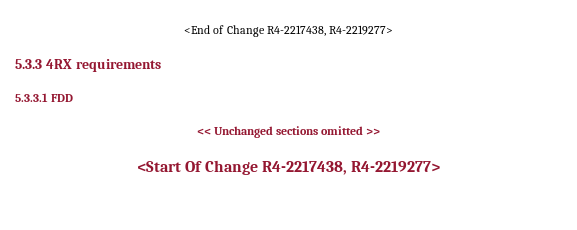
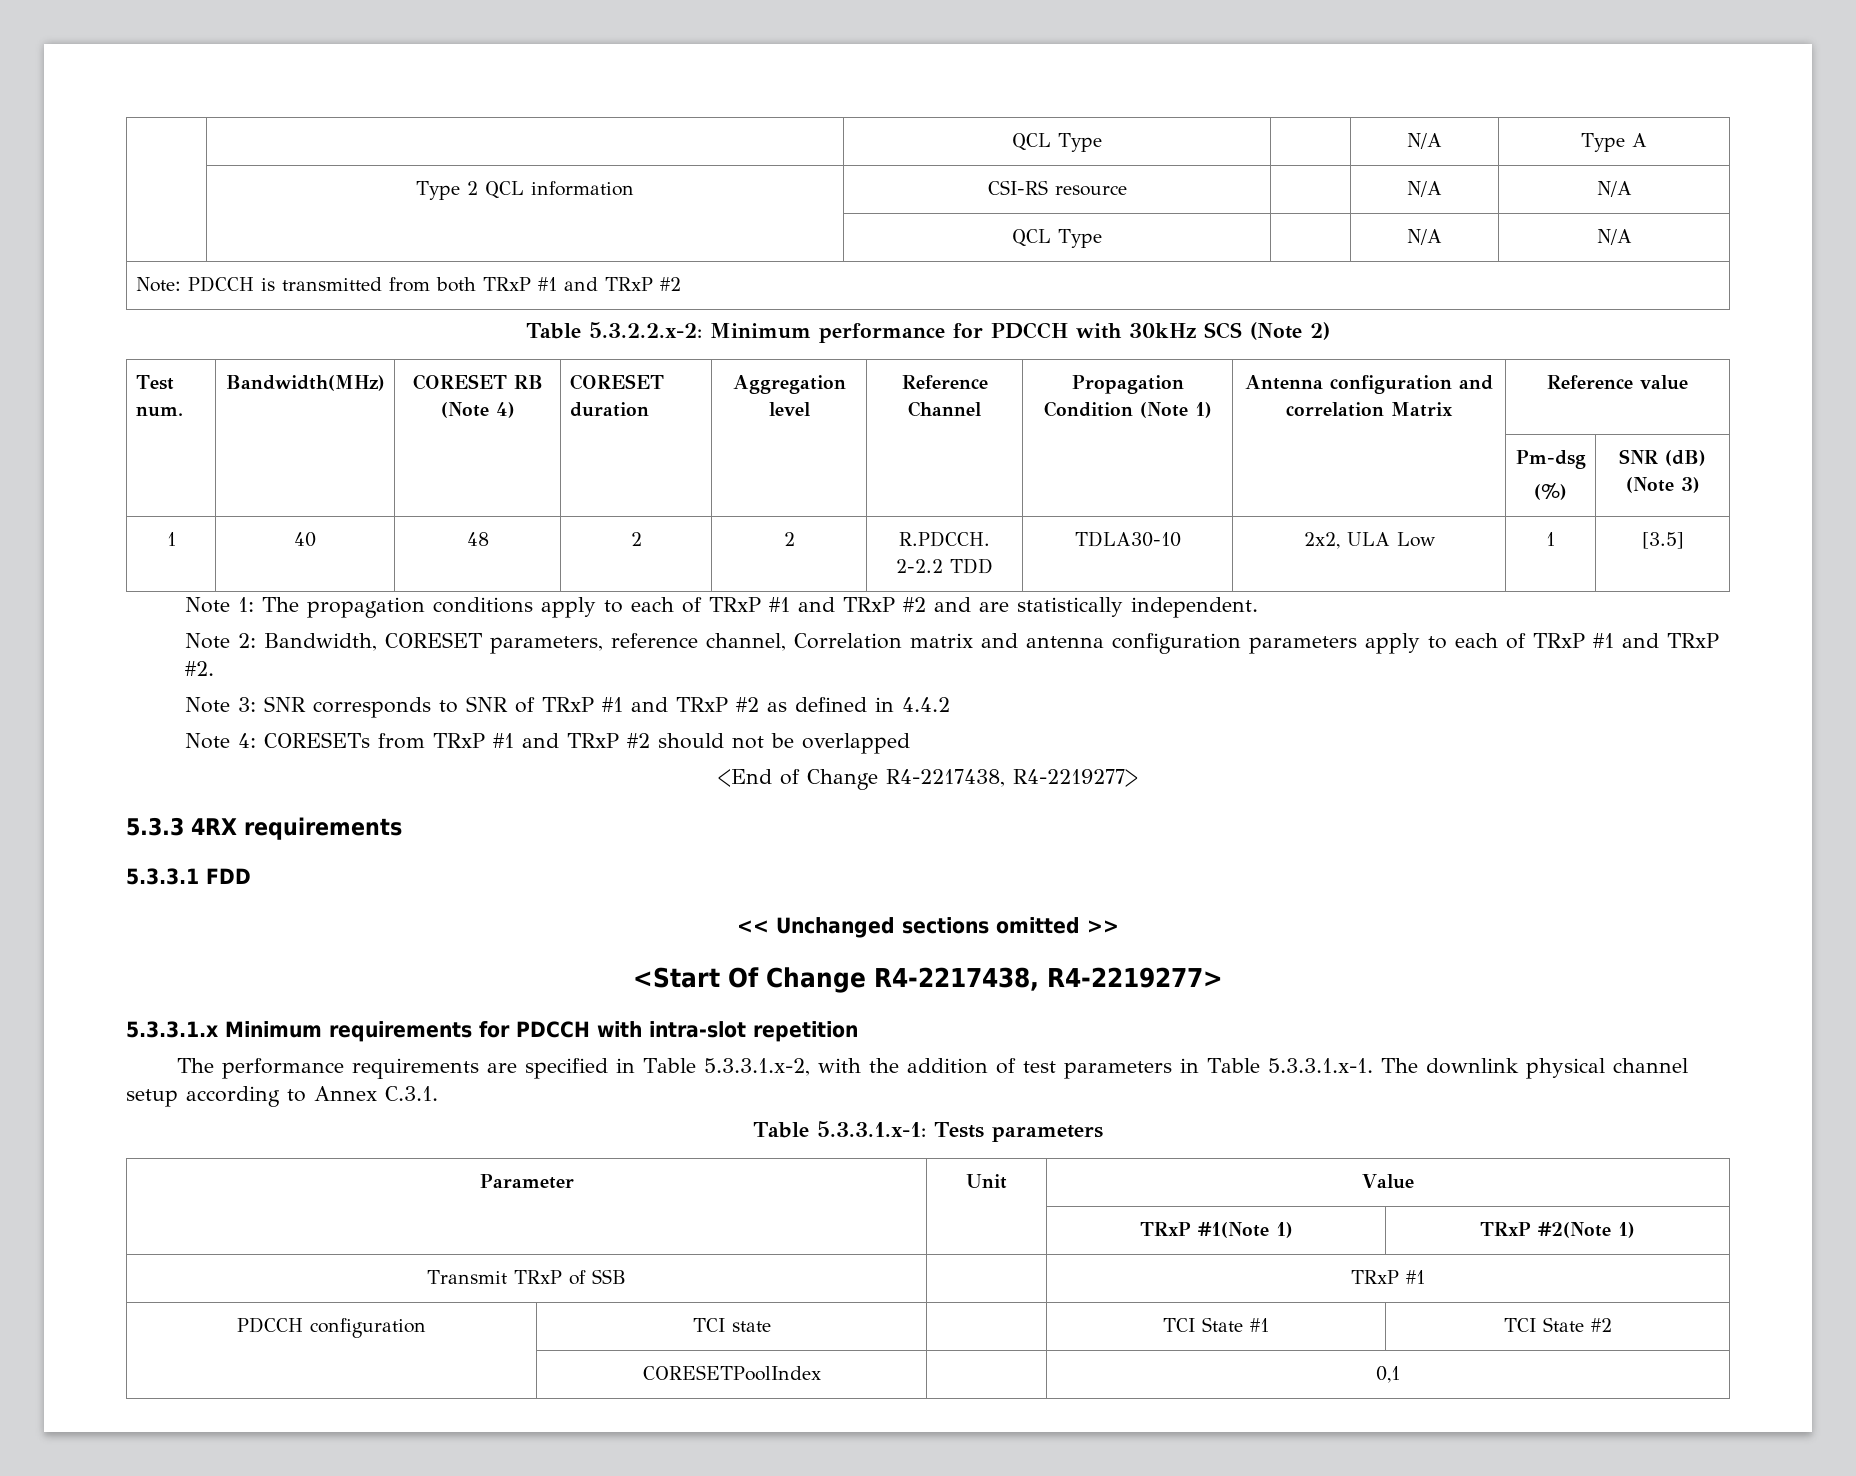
+ | | QCL Type | | N/A | Type A
+ | Type 2 QCL information | CSI-RS resource | | N/A | N/A
+ | | QCL Type | | N/A | N/A
+ Note: PDCCH is transmitted from both TRxP #1 and TRxP #2
+ Table 5.3.2.2.x-2: Minimum performance for PDCCH with 30kHz SCS (Note 2)
+ Test num. | Bandwidth(MHz) | CORESET RB (Note 4) | CORESET duration | Aggregation level | Reference Channel | Propagation Condition (Note 1) | Antenna configuration and correlation Matrix | Reference value
+ | | | | | | | | Pm-dsg
+ (%) | SNR (dB) (Note 3)
+ 1 | 40 | 48 | 2 | 2 | R.PDCCH. 2-2.2 TDD | TDLA30-10 | 2x2, ULA Low | 1 | [3.5]
+ Note 1: The propagation conditions apply to each of TRxP #1 and TRxP #2 and are statistically independent.
+ Note 2: Bandwidth, CORESET parameters, reference channel, Correlation matrix and antenna configuration parameters apply to each of TRxP #1 and TRxP #2.
+ Note 3: SNR corresponds to SNR of TRxP #1 and TRxP #2 as defined in 4.4.2
+ Note 4: CORESETs from TRxP #1 and TRxP #2 should not be overlapped
+ 5.3.3.1.x Minimum requirements for PDCCH with intra-slot repetition
+ The performance requirements are specified in Table 5.3.3.1.x-2, with the addition of test parameters in Table 5.3.3.1.x-1. The downlink physical channel setup according to Annex C.3.1.
+ Table 5.3.3.1.x-1: Tests parameters
+ Parameter | Unit | Value
+ | | TRxP #1(Note 1) | TRxP #2(Note 1)
+ Transmit TRxP of SSB | | TRxP #1
+ PDCCH configuration | TCI state | | TCI State #1 | TCI State #2
+ | CORESETPoolIndex | | 0,1

